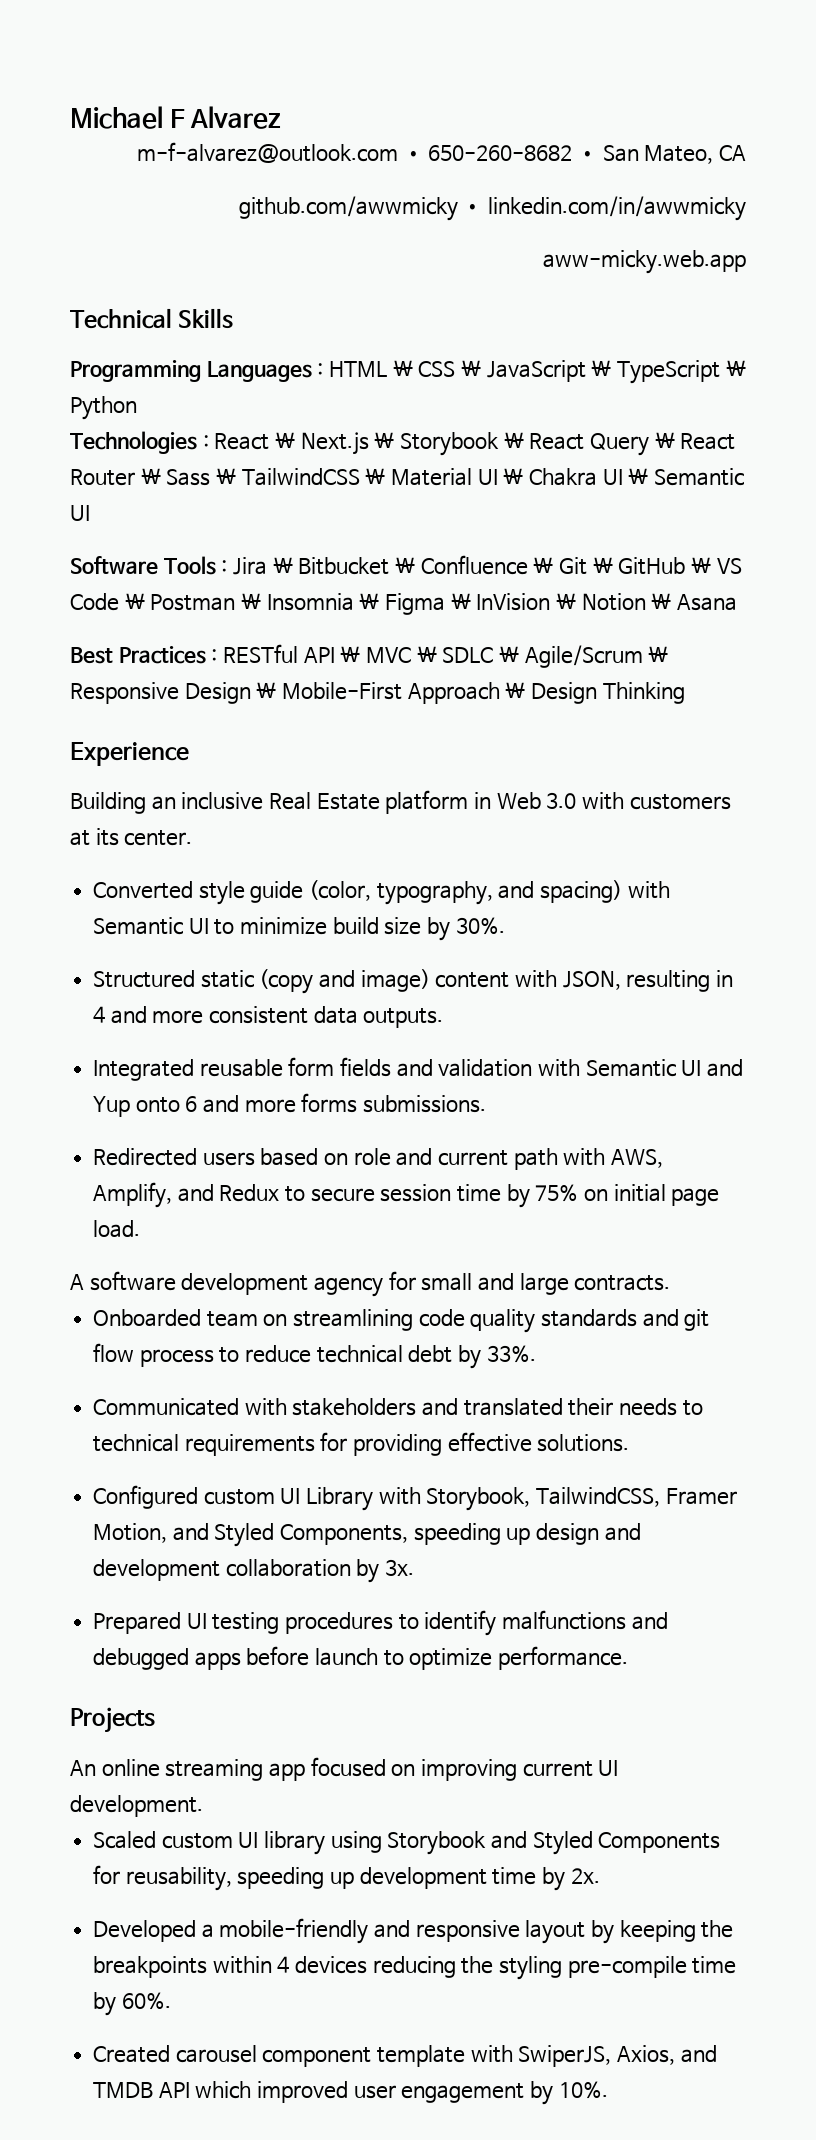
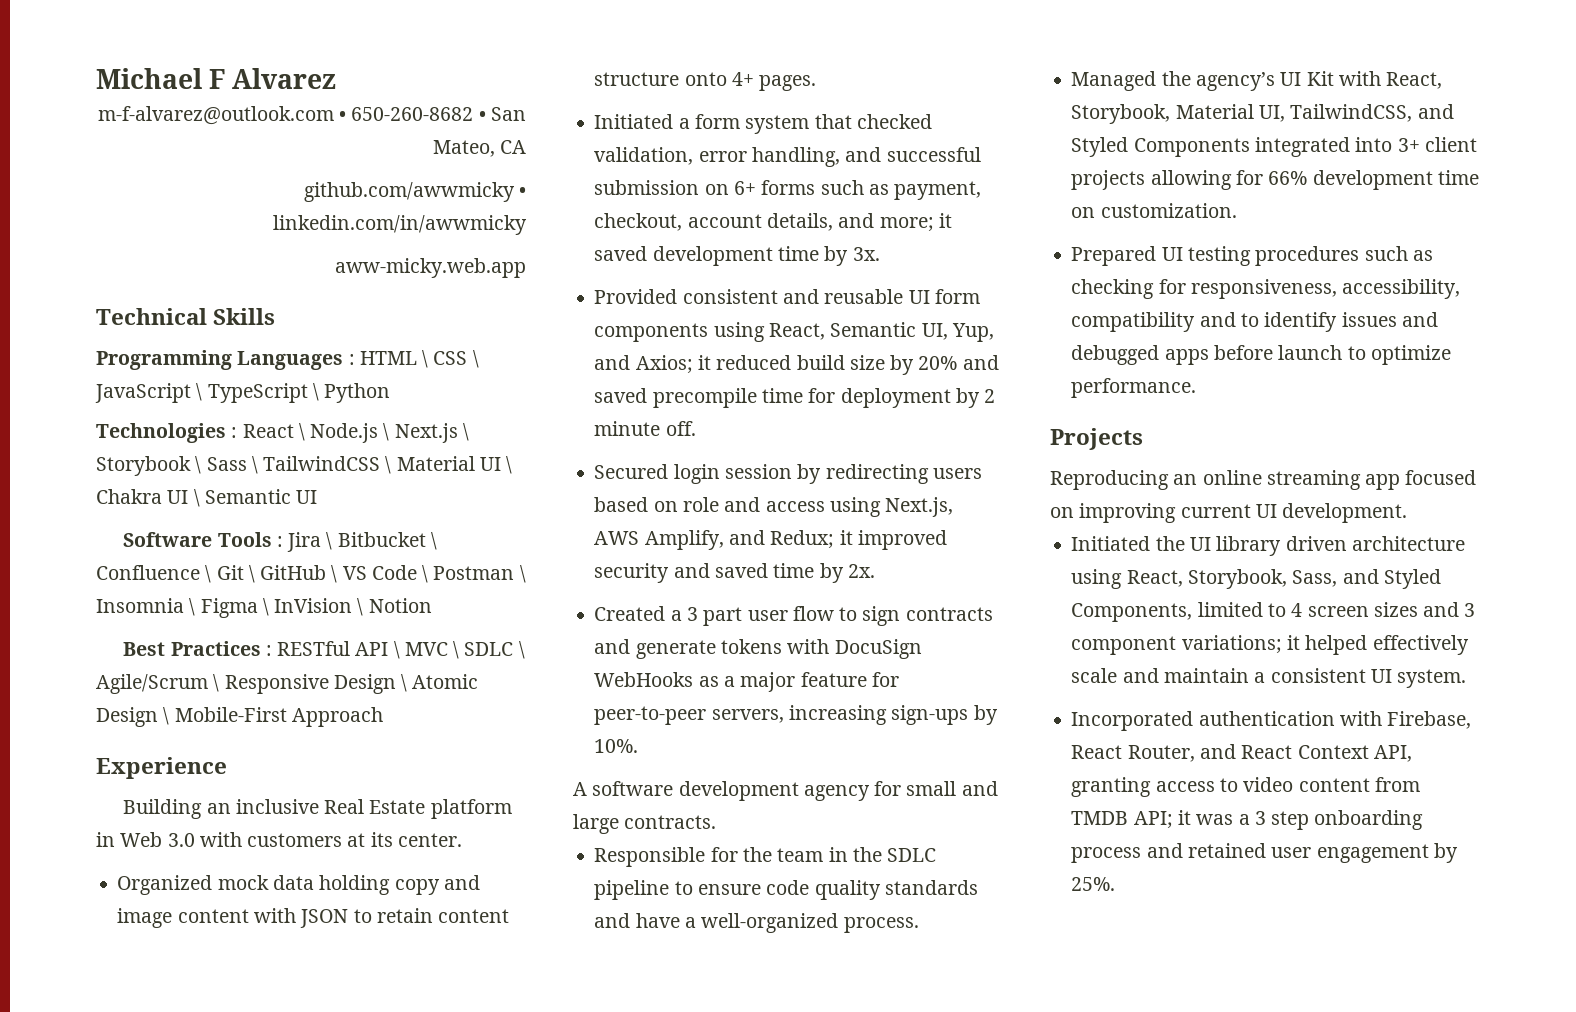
- Technologies : React \ Next.js \ Storybook \ React Query \ React Router \ Sass \ TailwindCSS \ Material UI \ Chakra UI \ Semantic UI
+ Technologies : React \ Node.js \ Next.js \ Storybook \ Sass \ TailwindCSS \ Material UI \ Chakra UI \ Semantic UI
- Software Tools : Jira \ Bitbucket \ Confluence \ Git \ GitHub \ VS Code \ Postman \ Insomnia \ Figma \ InVision \ Notion \ Asana
+ Software Tools : Jira \ Bitbucket \ Confluence \ Git \ GitHub \ VS Code \ Postman \ Insomnia \ Figma \ InVision \ Notion
- Best Practices : RESTful API \ MVC \ SDLC \ Agile/Scrum \ Responsive Design \ Mobile-First Approach \ Design Thinking
+ Best Practices : RESTful API \ MVC \ SDLC \ Agile/Scrum \ Responsive Design \ Atomic Design \ Mobile-First Approach
- Converted style guide (color, typography, and spacing) with Semantic UI to minimize build size by 30%.
- Structured static (copy and image) content with JSON, resulting in 4 and more consistent data outputs.
- Integrated reusable form fields and validation with Semantic UI and Yup onto 6 and more forms submissions.
- Redirected users based on role and current path with AWS, Amplify, and Redux to secure session time by 75% on initial page load.
+ Organized mock data holding copy and image content with JSON to retain content structure onto 4+ pages.
+ Initiated a form system that checked validation, error handling, and successful submission on 6+ forms such as payment, checkout, account details, and more; it saved development time by 3x.
+ Provided consistent and reusable UI form components using React, Semantic UI, Yup, and Axios; it reduced build size by 20% and saved precompile time for deployment by 2 minute off.
+ Secured login session by redirecting users based on role and access using Next.js, AWS Amplify, and Redux; it improved security and saved time by 2x.
+ Created a 3 part user flow to sign contracts and generate tokens with DocuSign WebHooks as a major feature for peer-to-peer servers, increasing sign-ups by 10%.
- Onboarded team on streamlining code quality standards and git flow process to reduce technical debt by 33%.
- Communicated with stakeholders and translated their needs to technical requirements for providing effective solutions.
- Configured custom UI Library with Storybook, TailwindCSS, Framer Motion, and Styled Components, speeding up design and development collaboration by 3x.
- Prepared UI testing procedures to identify malfunctions and debugged apps before launch to optimize performance.
+ Responsible for the team in the SDLC pipeline to ensure code quality standards and have a well-organized process.
+ Managed the agency’s UI Kit with React, Storybook, Material UI, TailwindCSS, and Styled Components integrated into 3+ client projects allowing for 66% development time on customization.
+ Prepared UI testing procedures such as checking for responsiveness, accessibility, compatibility and to identify issues and debugged apps before launch to optimize performance.
- An online streaming app focused on improving current UI development.
+ Reproducing an online streaming app focused on improving current UI development.
- Scaled custom UI library using Storybook and Styled Components for reusability, speeding up development time by 2x.
- Developed a mobile-friendly and responsive layout by keeping the breakpoints within 4 devices reducing the styling pre-compile time by 60%.
- Created carousel component template with SwiperJS, Axios, and TMDB API which improved user engagement by 10%.
+ Initiated the UI library driven architecture using React, Storybook, Sass, and Styled Components, limited to 4 screen sizes and 3 component variations; it helped effectively scale and maintain a consistent UI system.
+ Incorporated authentication with Firebase, React Router, and React Context API, granting access to video content from TMDB API; it was a 3 step onboarding process and retained user engagement by 25%.

